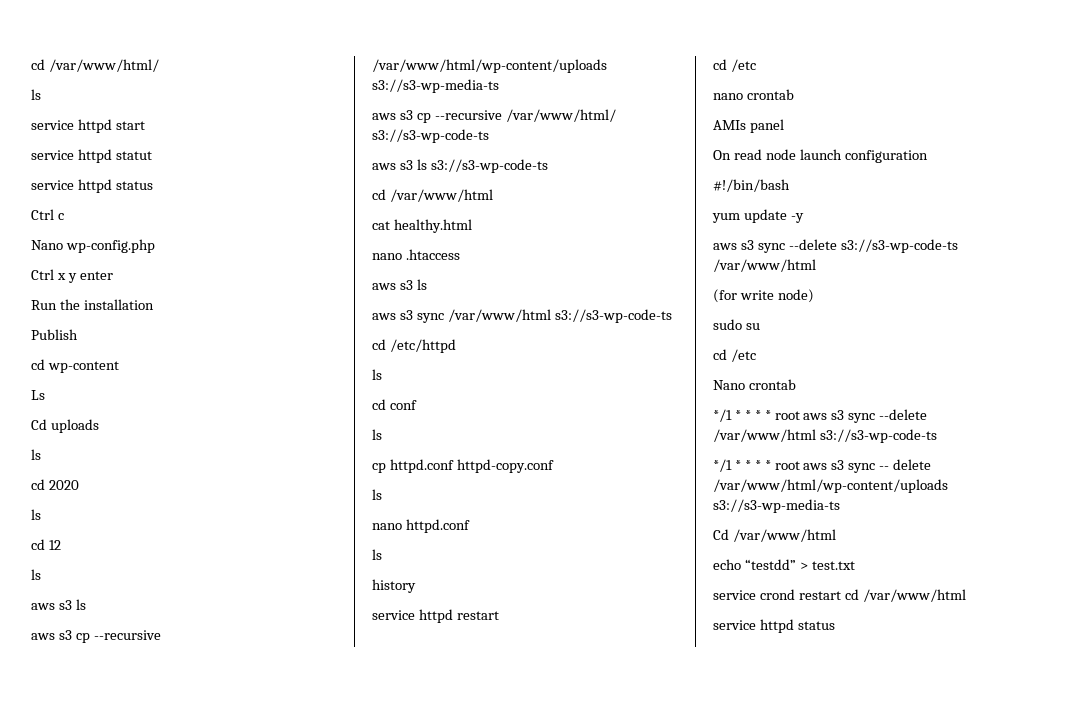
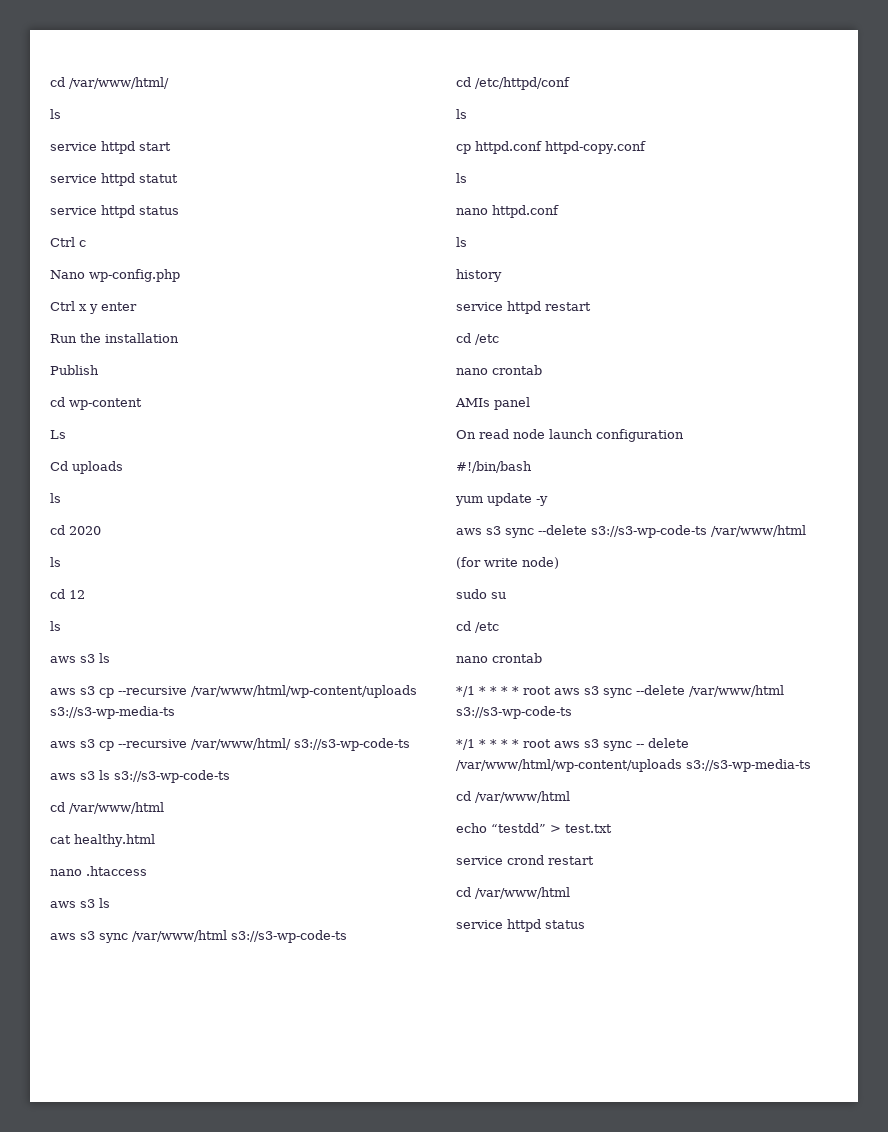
- cd /etc/httpd
- ls
- cd conf
+ cd /etc/httpd/conf
  sudo su
  cd /etc
- Nano crontab
+ nano crontab
  */1 * * * * root aws s3 sync -- delete /var/www/html/wp-content/uploads s3://s3-wp-media-ts
- Cd /var/www/html
+ cd /var/www/html
- service crond restart cd /var/www/html
+ service crond restart
+ cd /var/www/html

